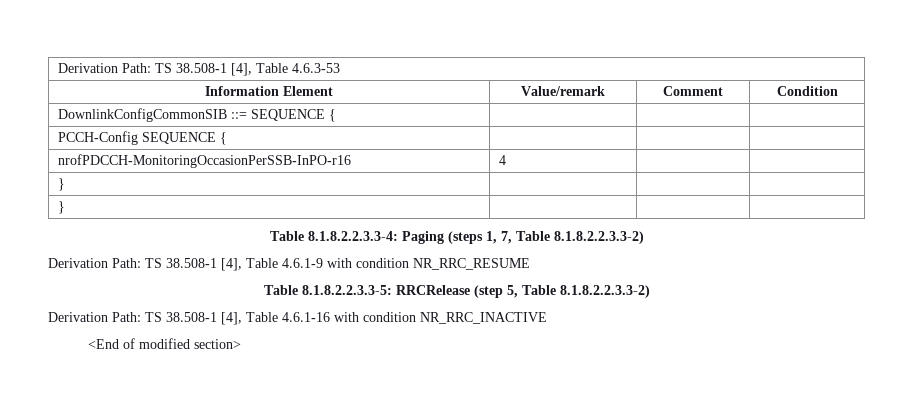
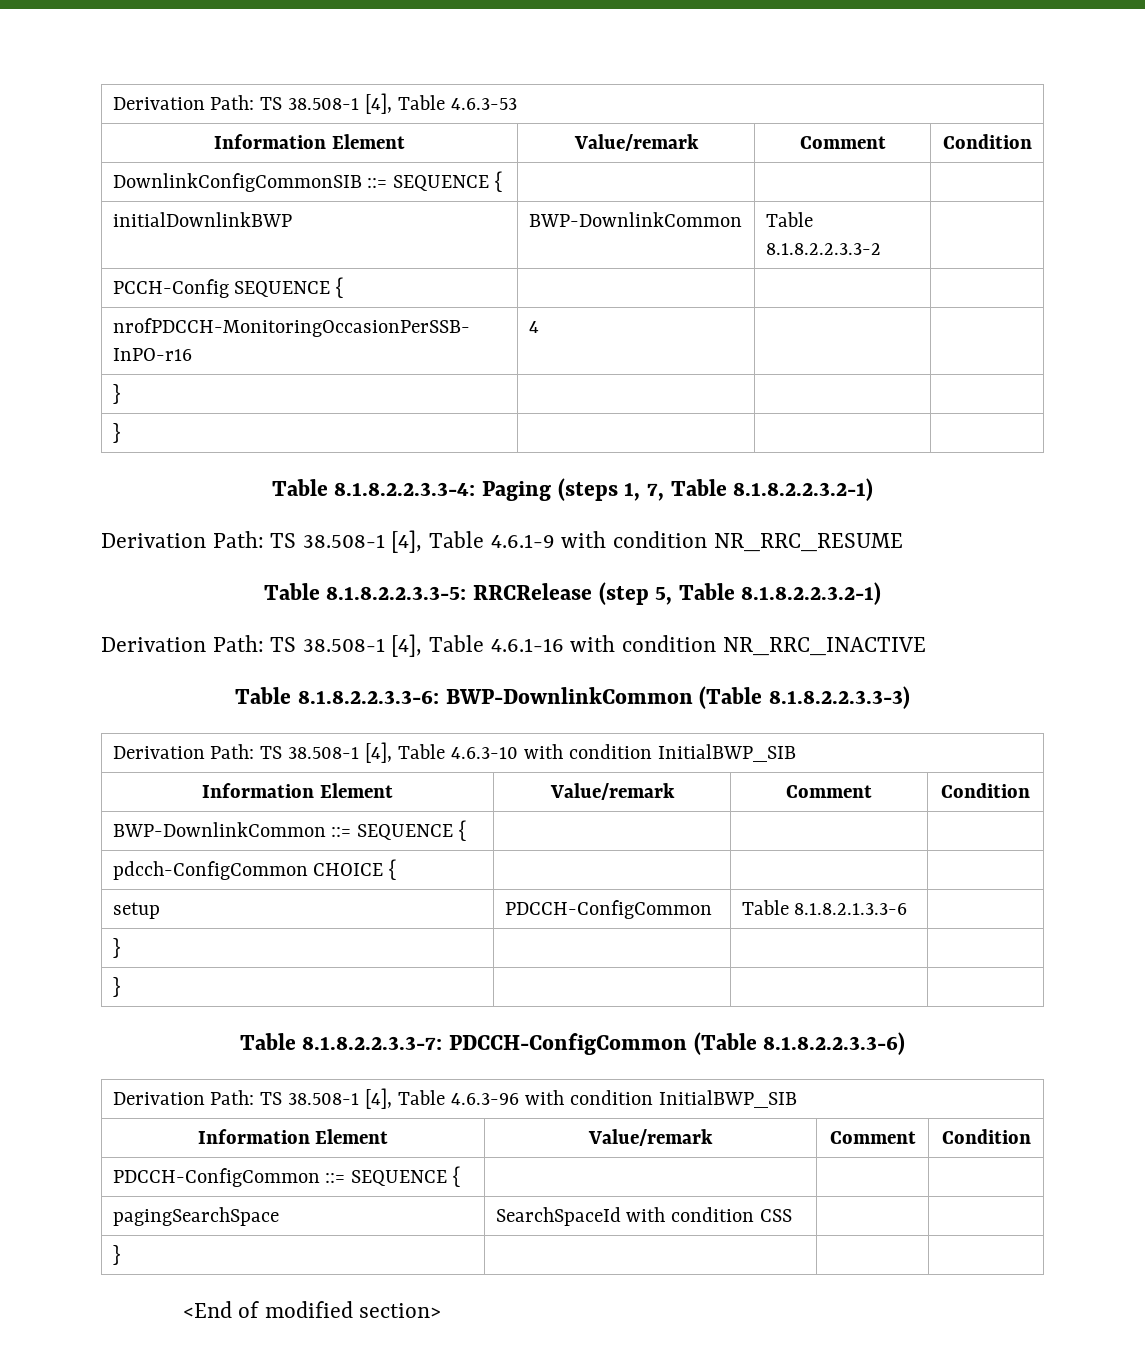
+ initialDownlinkBWP | BWP-DownlinkCommon | Table 8.1.8.2.2.3.3-2 |
- Table 8.1.8.2.2.3.3-4: Paging (steps 1, 7, Table 8.1.8.2.2.3.3-2)
+ Table 8.1.8.2.2.3.3-4: Paging (steps 1, 7, Table 8.1.8.2.2.3.2-1)
- Table 8.1.8.2.2.3.3-5: RRCRelease (step 5, Table 8.1.8.2.2.3.3-2)
+ Table 8.1.8.2.2.3.3-5: RRCRelease (step 5, Table 8.1.8.2.2.3.2-1)
+ Table 8.1.8.2.2.3.3-6: BWP-DownlinkCommon (Table 8.1.8.2.2.3.3-3)
+ Derivation Path: TS 38.508-1 [4], Table 4.6.3-10 with condition InitialBWP_SIB
+ Information Element | Value/remark | Comment | Condition
+ BWP-DownlinkCommon ::= SEQUENCE { | | |
+ pdcch-ConfigCommon CHOICE { | | |
+ setup | PDCCH-ConfigCommon | Table 8.1.8.2.1.3.3-6 |
+ } | | |
+ } | | |
+ Table 8.1.8.2.2.3.3-7: PDCCH-ConfigCommon (Table 8.1.8.2.2.3.3-6)
+ Derivation Path: TS 38.508-1 [4], Table 4.6.3-96 with condition InitialBWP_SIB
+ Information Element | Value/remark | Comment | Condition
+ PDCCH-ConfigCommon ::= SEQUENCE { | | |
+ pagingSearchSpace | SearchSpaceId with condition CSS | |
+ } | | |

